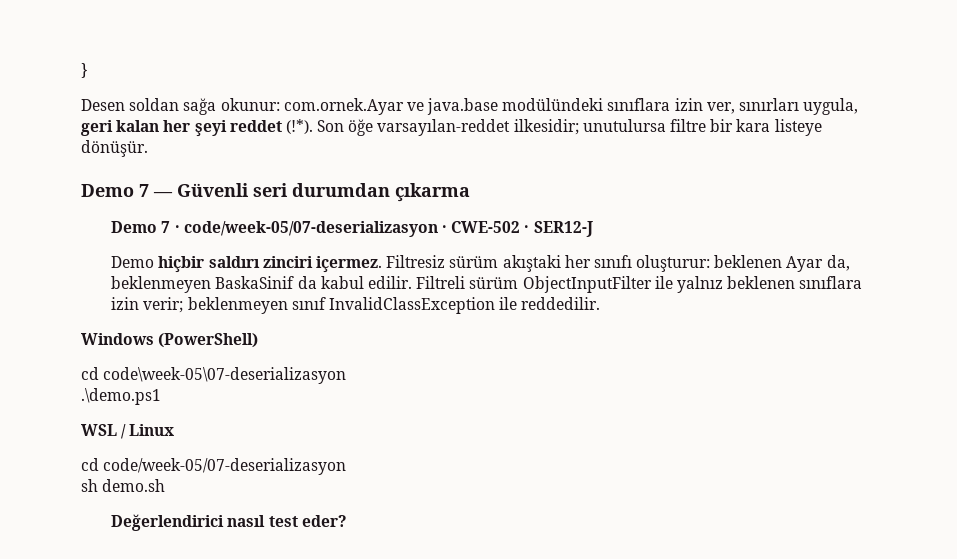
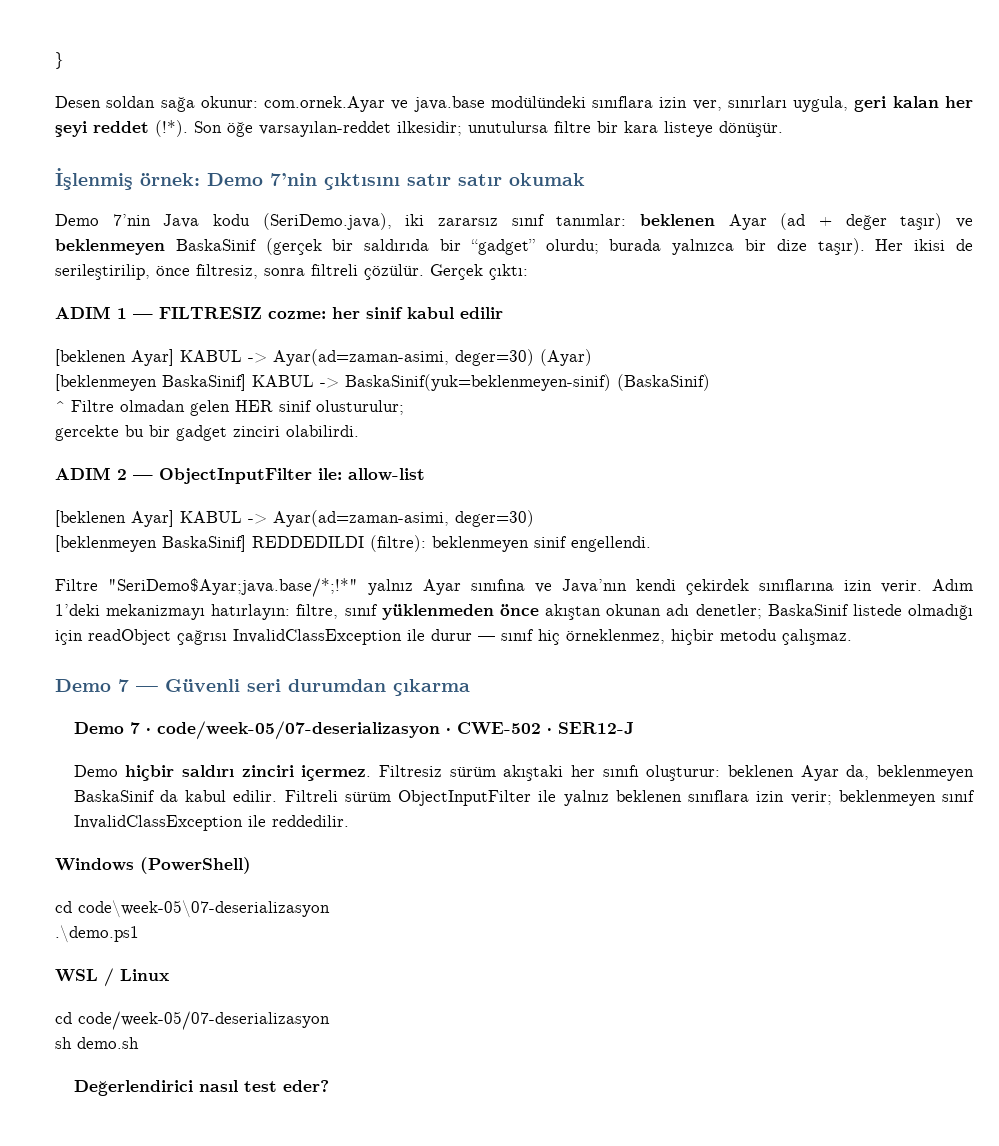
+ İşlenmiş örnek: Demo 7’nin çıktısını satır satır okumak
+ Demo 7’nin Java kodu (SeriDemo.java), iki zararsız sınıf tanımlar: beklenen Ayar (ad + değer taşır) ve beklenmeyen BaskaSinif (gerçek bir saldırıda bir “gadget” olurdu; burada yalnızca bir dize taşır). Her ikisi de serileştirilip, önce filtresiz, sonra filtreli çözülür. Gerçek çıktı:
+ ADIM 1 — FILTRESIZ cozme: her sinif kabul edilir
+ [beklenen Ayar] KABUL -> Ayar(ad=zaman-asimi, deger=30) (Ayar)
+ [beklenmeyen BaskaSinif] KABUL -> BaskaSinif(yuk=beklenmeyen-sinif) (BaskaSinif)
+ ^ Filtre olmadan gelen HER sinif olusturulur;
+ gercekte bu bir gadget zinciri olabilirdi.
+ ADIM 2 — ObjectInputFilter ile: allow-list
+ [beklenen Ayar] KABUL -> Ayar(ad=zaman-asimi, deger=30)
+ [beklenmeyen BaskaSinif] REDDEDILDI (filtre): beklenmeyen sinif engellendi.
+ Filtre "SeriDemo$Ayar;java.base/*;!*" yalnız Ayar sınıfına ve Java’nın kendi çekirdek sınıflarına izin verir. Adım 1’deki mekanizmayı hatırlayın: filtre, sınıf yüklenmeden önce akıştan okunan adı denetler; BaskaSinif listede olmadığı için readObject çağrısı InvalidClassException ile durur — sınıf hiç örneklenmez, hiçbir metodu çalışmaz.

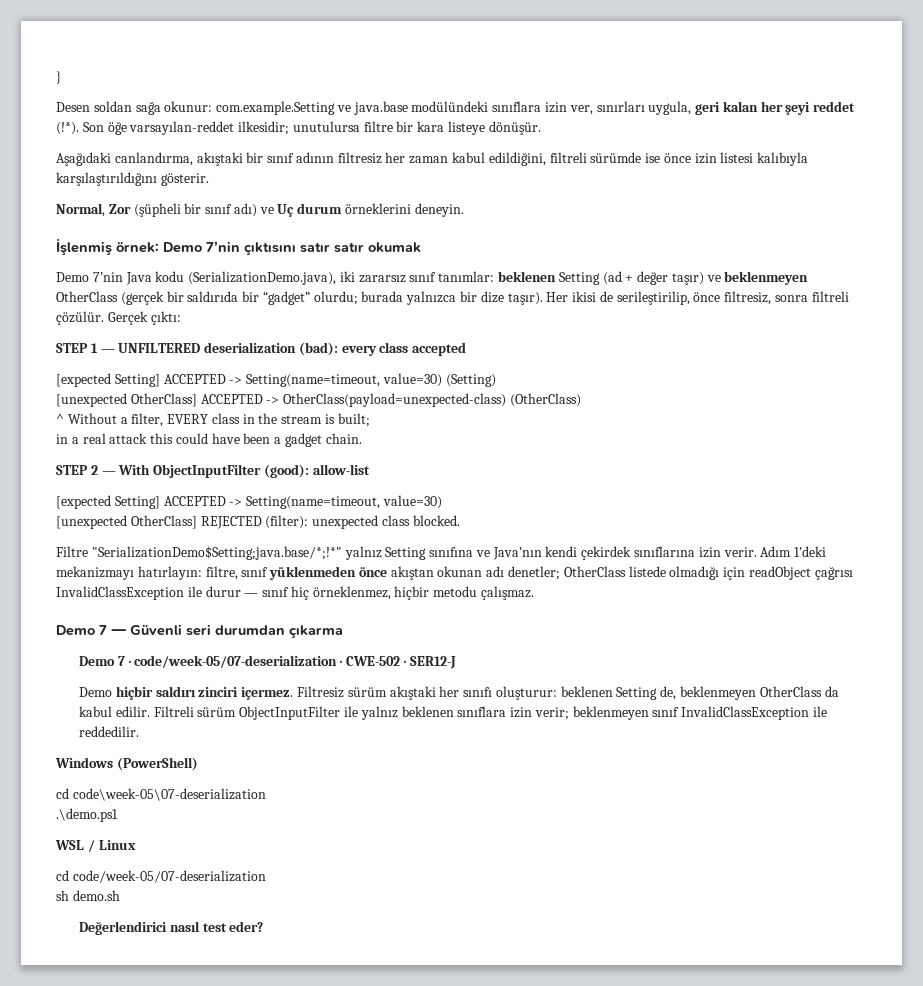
- Desen soldan sağa okunur: com.ornek.Ayar ve java.base modülündeki sınıflara izin ver, sınırları uygula, geri kalan her şeyi reddet (!*).
+ Desen soldan sağa okunur: com.example.Setting ve java.base modülündeki sınıflara izin ver, sınırları uygula, geri kalan her şeyi reddet (!*).
+ Aşağıdaki canlandırma, akıştaki bir sınıf adının filtresiz her zaman kabul edildiğini, filtreli sürümde ise önce izin listesi kalıbıyla karşılaştırıldığını gösterir.
+ Normal, Zor (şüpheli bir sınıf adı) ve Uç durum örneklerini deneyin.
- Demo 7’nin Java kodu (SeriDemo.java), iki zararsız sınıf tanımlar: beklenen Ayar (ad + değer taşır) ve beklenmeyen BaskaSinif (gerçek bir saldırıda bir “gadget” olurdu; burada yalnızca bir dize taşır).
+ Demo 7’nin Java kodu (SerializationDemo.java), iki zararsız sınıf tanımlar: beklenen Setting (ad + değer taşır) ve beklenmeyen OtherClass (gerçek bir saldırıda bir “gadget” olurdu; burada yalnızca bir dize taşır).
- ADIM 1 — FILTRESIZ cozme: her sinif kabul edilir
- [beklenen Ayar] KABUL -> Ayar(ad=zaman-asimi, deger=30) (Ayar)
- [beklenmeyen BaskaSinif] KABUL -> BaskaSinif(yuk=beklenmeyen-sinif) (BaskaSinif)
- ^ Filtre olmadan gelen HER sinif olusturulur;
- gercekte bu bir gadget zinciri olabilirdi.
- ADIM 2 — ObjectInputFilter ile: allow-list
- [beklenen Ayar] KABUL -> Ayar(ad=zaman-asimi, deger=30)
- [beklenmeyen BaskaSinif] REDDEDILDI (filtre): beklenmeyen sinif engellendi.
- Filtre "SeriDemo$Ayar;java.base/*;!*" yalnız Ayar sınıfına ve Java’nın kendi çekirdek sınıflarına izin verir.
+ STEP 1 — UNFILTERED deserialization (bad): every class accepted
+ [expected Setting] ACCEPTED -> Setting(name=timeout, value=30) (Setting)
+ [unexpected OtherClass] ACCEPTED -> OtherClass(payload=unexpected-class) (OtherClass)
+ ^ Without a filter, EVERY class in the stream is built;
+ in a real attack this could have been a gadget chain.
+ STEP 2 — With ObjectInputFilter (good): allow-list
+ [expected Setting] ACCEPTED -> Setting(name=timeout, value=30)
+ [unexpected OtherClass] REJECTED (filter): unexpected class blocked.
+ Filtre "SerializationDemo$Setting;java.base/*;!*" yalnız Setting sınıfına ve Java’nın kendi çekirdek sınıflarına izin verir.
- Adım 1’deki mekanizmayı hatırlayın: filtre, sınıf yüklenmeden önce akıştan okunan adı denetler; BaskaSinif listede olmadığı için readObject çağrısı InvalidClassException ile durur — sınıf hiç örneklenmez, hiçbir metodu çalışmaz.
+ Adım 1’deki mekanizmayı hatırlayın: filtre, sınıf yüklenmeden önce akıştan okunan adı denetler; OtherClass listede olmadığı için readObject çağrısı InvalidClassException ile durur — sınıf hiç örneklenmez, hiçbir metodu çalışmaz.
- Demo 7 · code/week-05/07-deserializasyon · CWE-502 · SER12-J
+ Demo 7 · code/week-05/07-deserialization · CWE-502 · SER12-J
- Filtresiz sürüm akıştaki her sınıfı oluşturur: beklenen Ayar da, beklenmeyen BaskaSinif da kabul edilir.
+ Filtresiz sürüm akıştaki her sınıfı oluşturur: beklenen Setting de, beklenmeyen OtherClass da kabul edilir.
- cd code\week-05\07-deserializasyon
+ cd code\week-05\07-deserialization
- cd code/week-05/07-deserializasyon
+ cd code/week-05/07-deserialization

